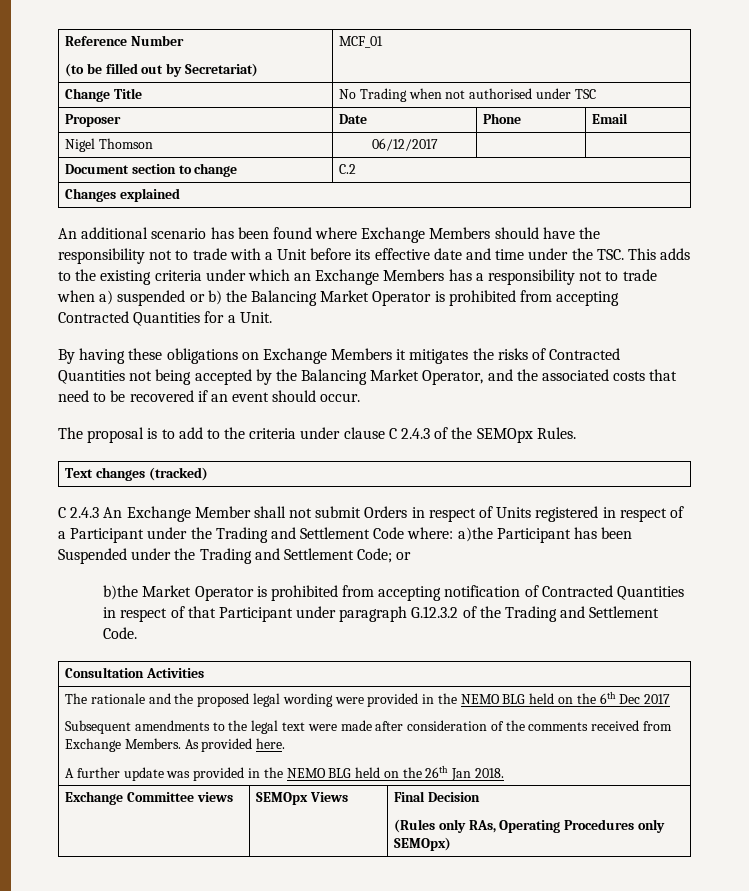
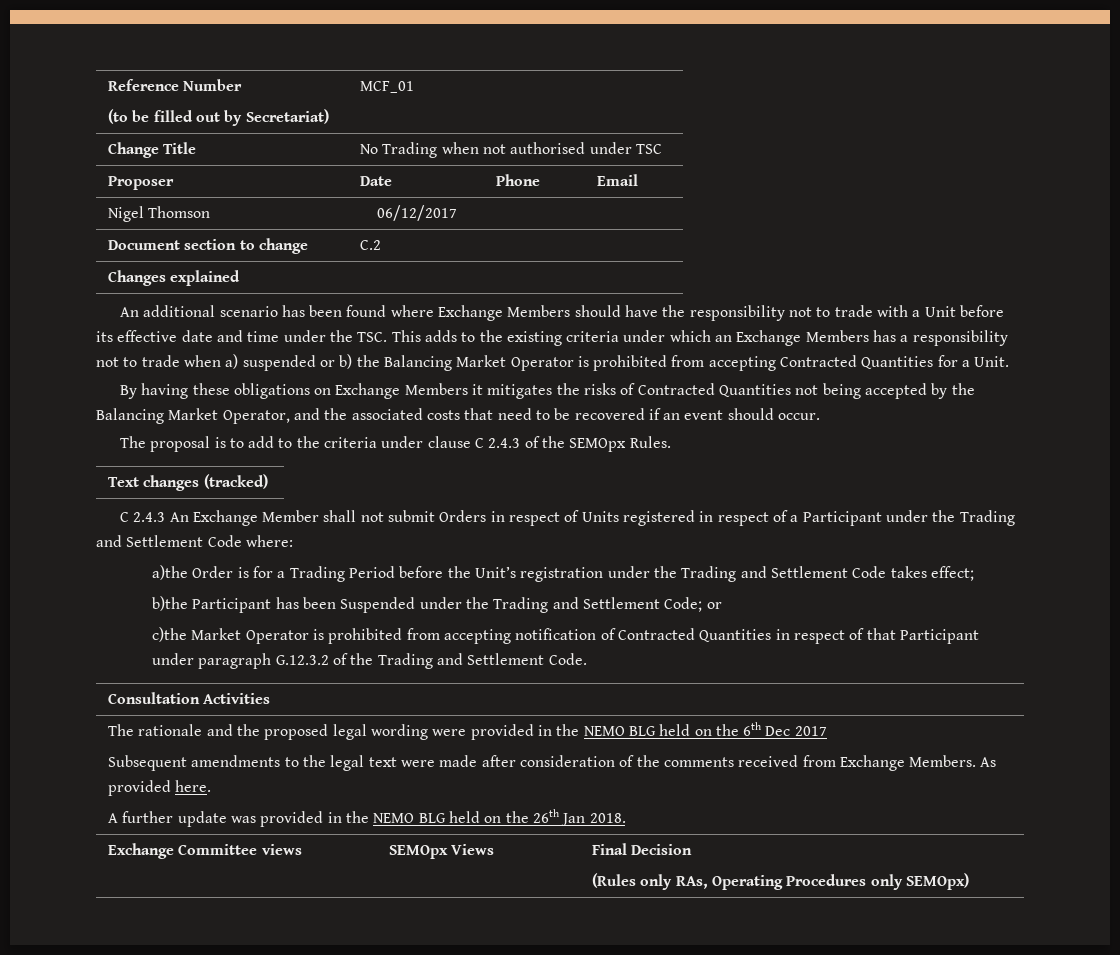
- C 2.4.3 An Exchange Member shall not submit Orders in respect of Units registered in respect of a Participant under the Trading and Settlement Code where: a)the Participant has been Suspended under the Trading and Settlement Code; or
+ C 2.4.3 An Exchange Member shall not submit Orders in respect of Units registered in respect of a Participant under the Trading and Settlement Code where:
+ a)the Order is for a Trading Period before the Unit’s registration under the Trading and Settlement Code takes effect;
+ b)the Participant has been Suspended under the Trading and Settlement Code; or
- b)the Market Operator is prohibited from accepting notification of Contracted Quantities in respect of that Participant under paragraph G.12.3.2 of the Trading and Settlement Code.
+ c)the Market Operator is prohibited from accepting notification of Contracted Quantities in respect of that Participant under paragraph G.12.3.2 of the Trading and Settlement Code.

